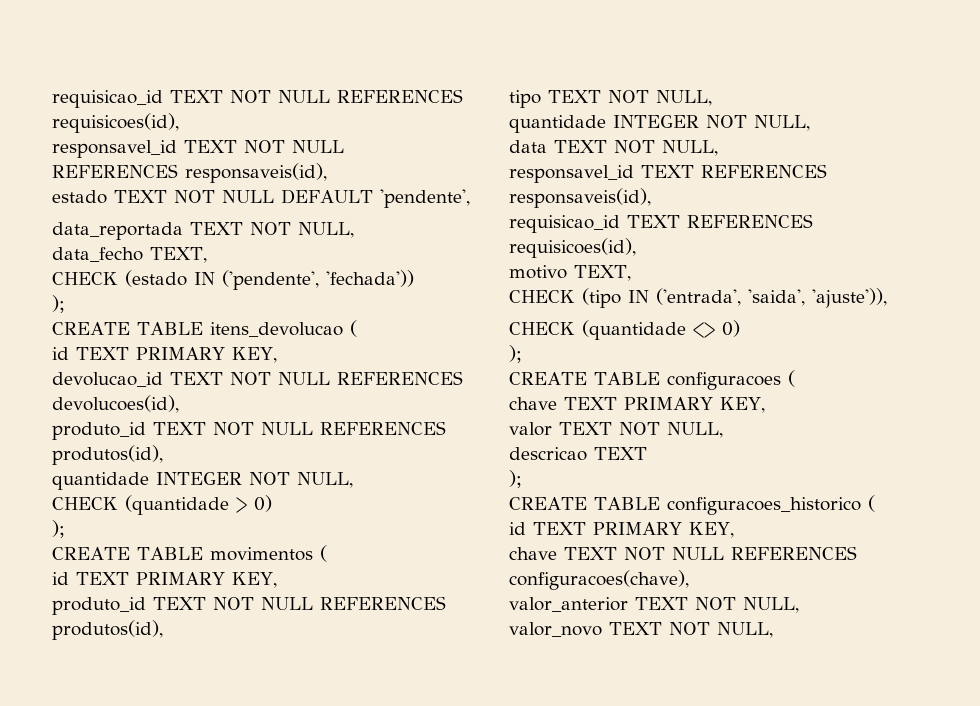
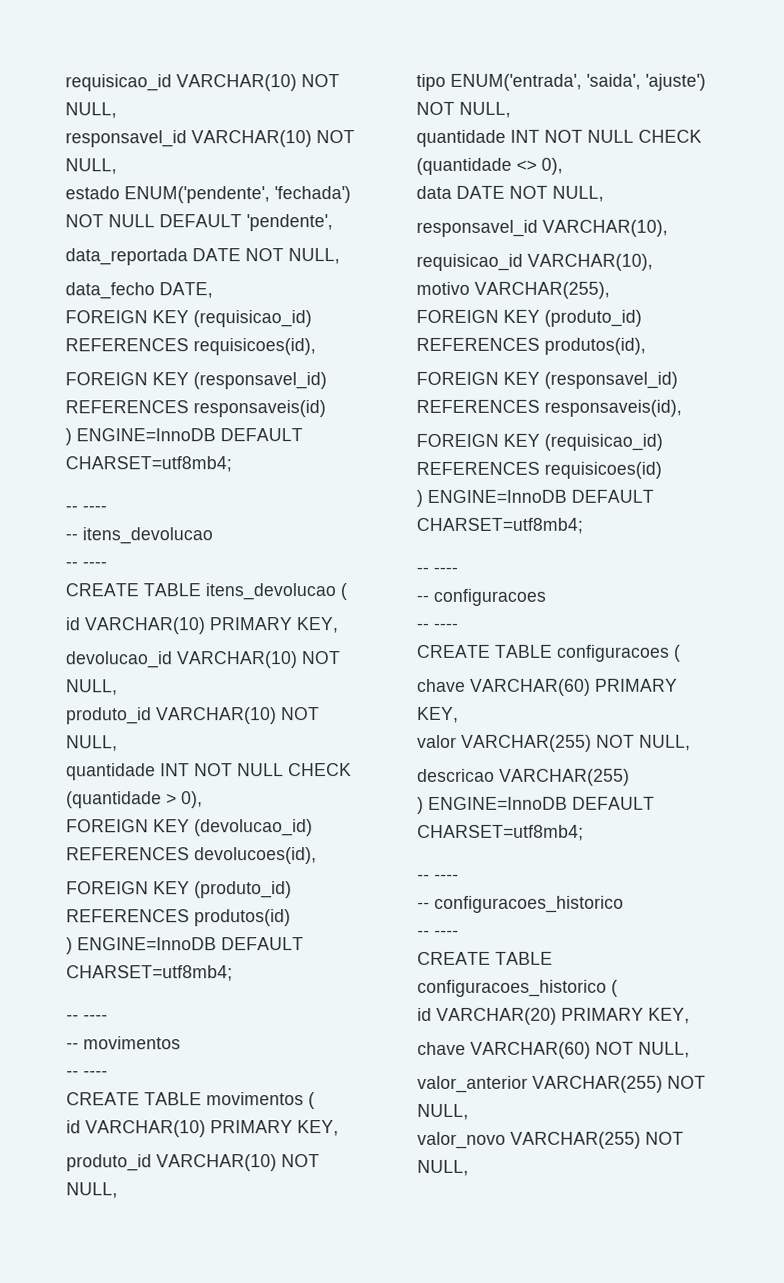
- requisicao_id TEXT NOT NULL REFERENCES requisicoes(id),
- responsavel_id TEXT NOT NULL REFERENCES responsaveis(id),
+ requisicao_id VARCHAR(10) NOT NULL,
+ responsavel_id VARCHAR(10) NOT NULL,
- estado TEXT NOT NULL DEFAULT 'pendente',
+ estado ENUM('pendente', 'fechada') NOT NULL DEFAULT 'pendente',
- data_reportada TEXT NOT NULL,
+ data_reportada DATE NOT NULL,
- data_fecho TEXT,
- CHECK (estado IN ('pendente', 'fechada'))
- );
+ data_fecho DATE,
+ FOREIGN KEY (requisicao_id) REFERENCES requisicoes(id),
+ FOREIGN KEY (responsavel_id) REFERENCES responsaveis(id)
+ ) ENGINE=InnoDB DEFAULT CHARSET=utf8mb4;
+ -- ----
+ -- itens_devolucao
+ -- ----
  CREATE TABLE itens_devolucao (
- id TEXT PRIMARY KEY,
+ id VARCHAR(10) PRIMARY KEY,
- devolucao_id TEXT NOT NULL REFERENCES devolucoes(id),
- produto_id TEXT NOT NULL REFERENCES produtos(id),
- quantidade INTEGER NOT NULL,
- CHECK (quantidade > 0)
- );
+ devolucao_id VARCHAR(10) NOT NULL,
+ produto_id VARCHAR(10) NOT NULL,
+ quantidade INT NOT NULL CHECK (quantidade > 0),
+ FOREIGN KEY (devolucao_id) REFERENCES devolucoes(id),
+ FOREIGN KEY (produto_id) REFERENCES produtos(id)
+ ) ENGINE=InnoDB DEFAULT CHARSET=utf8mb4;
+ -- ----
+ -- movimentos
+ -- ----
  CREATE TABLE movimentos (
- id TEXT PRIMARY KEY,
- produto_id TEXT NOT NULL REFERENCES produtos(id),
- tipo TEXT NOT NULL,
- quantidade INTEGER NOT NULL,
+ id VARCHAR(10) PRIMARY KEY,
+ produto_id VARCHAR(10) NOT NULL,
+ tipo ENUM('entrada', 'saida', 'ajuste') NOT NULL,
+ quantidade INT NOT NULL CHECK (quantidade <> 0),
- data TEXT NOT NULL,
- responsavel_id TEXT REFERENCES responsaveis(id),
- requisicao_id TEXT REFERENCES requisicoes(id),
- motivo TEXT,
- CHECK (tipo IN ('entrada', 'saida', 'ajuste')),
- CHECK (quantidade <> 0)
- );
+ data DATE NOT NULL,
+ responsavel_id VARCHAR(10),
+ requisicao_id VARCHAR(10),
+ motivo VARCHAR(255),
+ FOREIGN KEY (produto_id) REFERENCES produtos(id),
+ FOREIGN KEY (responsavel_id) REFERENCES responsaveis(id),
+ FOREIGN KEY (requisicao_id) REFERENCES requisicoes(id)
+ ) ENGINE=InnoDB DEFAULT CHARSET=utf8mb4;
+ -- ----
+ -- configuracoes
+ -- ----
- chave TEXT PRIMARY KEY,
+ chave VARCHAR(60) PRIMARY KEY,
- valor TEXT NOT NULL,
+ valor VARCHAR(255) NOT NULL,
- descricao TEXT
- );
+ descricao VARCHAR(255)
+ ) ENGINE=InnoDB DEFAULT CHARSET=utf8mb4;
+ -- ----
+ -- configuracoes_historico
+ -- ----
  CREATE TABLE configuracoes_historico (
- id TEXT PRIMARY KEY,
+ id VARCHAR(20) PRIMARY KEY,
- chave TEXT NOT NULL REFERENCES configuracoes(chave),
+ chave VARCHAR(60) NOT NULL,
- valor_anterior TEXT NOT NULL,
+ valor_anterior VARCHAR(255) NOT NULL,
- valor_novo TEXT NOT NULL,
+ valor_novo VARCHAR(255) NOT NULL,

